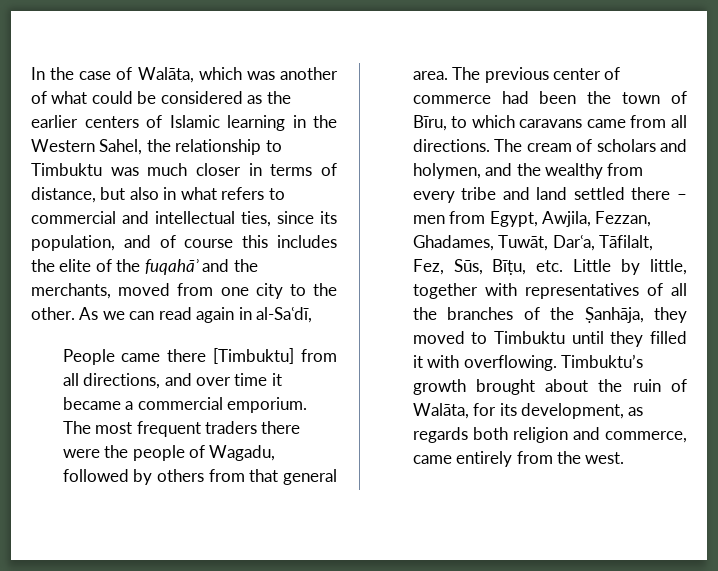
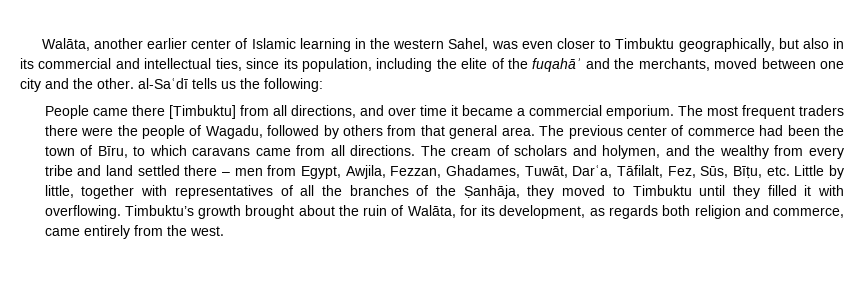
- In the case of Walāta, which was another of what could be considered as the earlier centers of Islamic learning in the Western Sahel, the relationship to Timbuktu was much closer in terms of distance, but also in what refers to commercial and intellectual ties, since its population, and of course this includes the elite of the fuqahāʾ and the merchants, moved from one city to the other. As we can read again in al-Saʿdī,
+ Walāta, another earlier center of Islamic learning in the western Sahel, was even closer to Timbuktu geographically, but also in its commercial and intellectual ties, since its population, including the elite of the fuqahāʾ and the merchants, moved between one city and the other. al-Saʿdī tells us the following:

